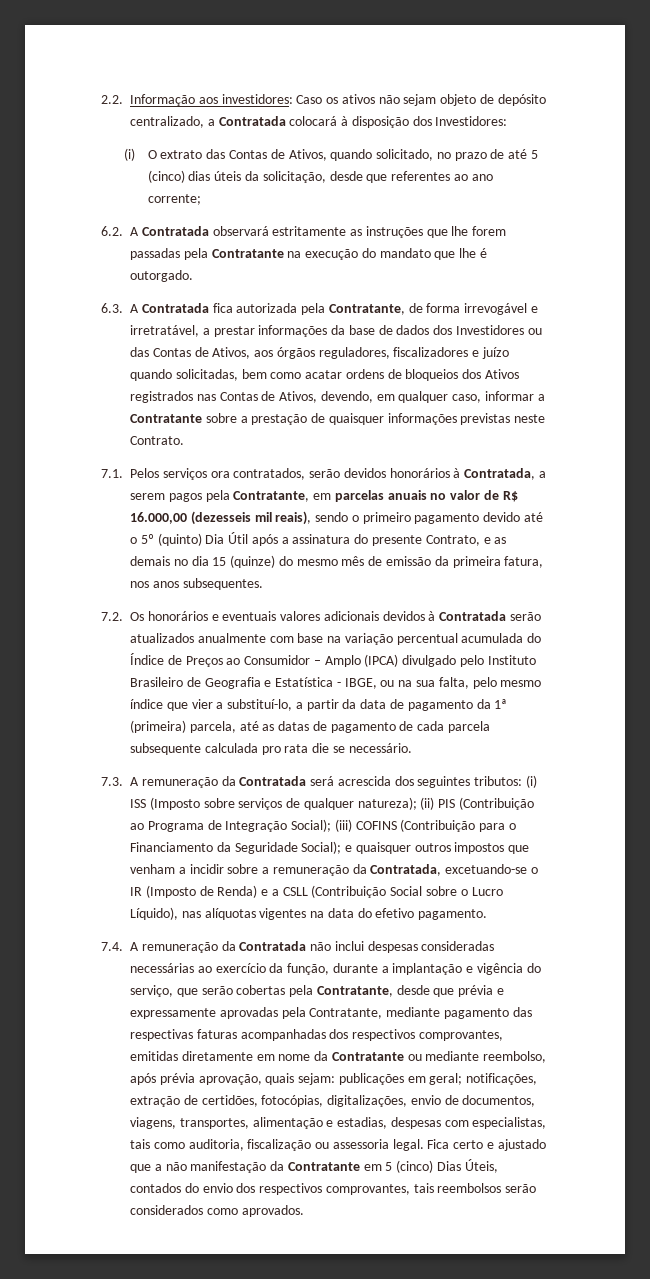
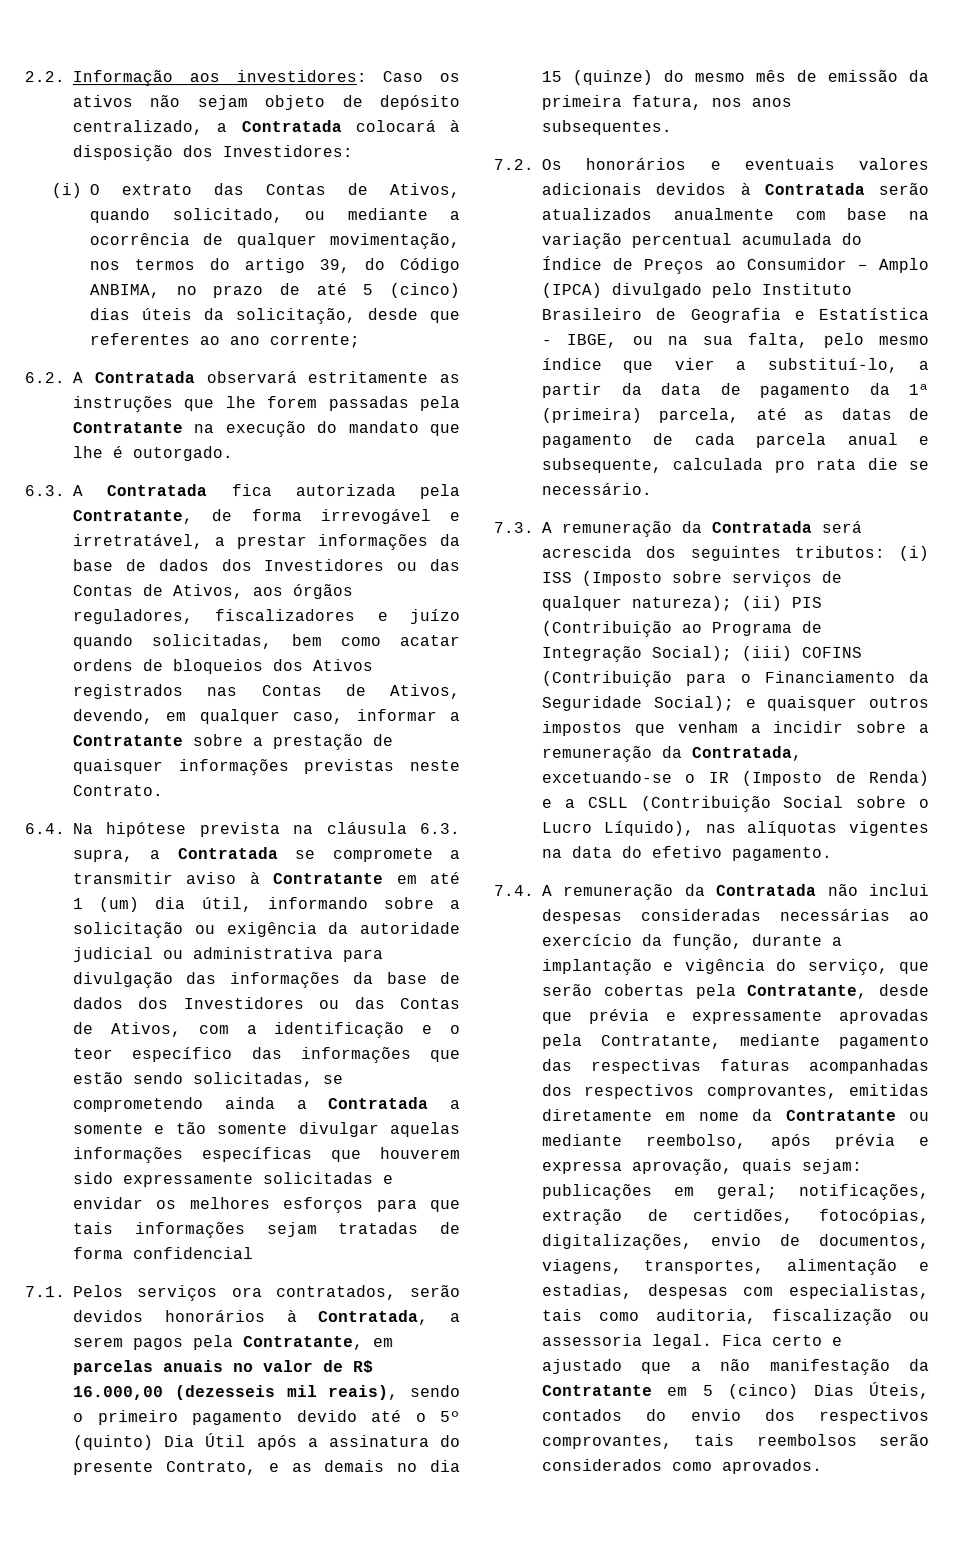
- (i) O extrato das Contas de Ativos, quando solicitado, no prazo de até 5 (cinco) dias úteis da solicitação, desde que referentes ao ano corrente;
+ (i) O extrato das Contas de Ativos, quando solicitado, ou mediante a ocorrência de qualquer movimentação, nos termos do artigo 39, do Código ANBIMA, no prazo de até 5 (cinco) dias úteis da solicitação, desde que referentes ao ano corrente;
+ 6.4. Na hipótese prevista na cláusula 6.3. supra, a Contratada se compromete a transmitir aviso à Contratante em até 1 (um) dia útil, informando sobre a solicitação ou exigência da autoridade judicial ou administrativa para divulgação das informações da base de dados dos Investidores ou das Contas de Ativos, com a identificação e o teor específico das informações que estão sendo solicitadas, se comprometendo ainda a Contratada a somente e tão somente divulgar aquelas informações específicas que houverem sido expressamente solicitadas e envidar os melhores esforços para que tais informações sejam tratadas de forma confidencial
- 7.2. Os honorários e eventuais valores adicionais devidos à Contratada serão atualizados anualmente com base na variação percentual acumulada do Índice de Preços ao Consumidor – Amplo (IPCA) divulgado pelo Instituto Brasileiro de Geografia e Estatística - IBGE, ou na sua falta, pelo mesmo índice que vier a substituí-lo, a partir da data de pagamento da 1ª (primeira) parcela, até as datas de pagamento de cada parcela subsequente calculada pro rata die se necessário.
+ 7.2. Os honorários e eventuais valores adicionais devidos à Contratada serão atualizados anualmente com base na variação percentual acumulada do Índice de Preços ao Consumidor – Amplo (IPCA) divulgado pelo Instituto Brasileiro de Geografia e Estatística - IBGE, ou na sua falta, pelo mesmo índice que vier a substituí-lo, a partir da data de pagamento da 1ª (primeira) parcela, até as datas de pagamento de cada parcela anual e subsequente, calculada pro rata die se necessário.
- 7.4. A remuneração da Contratada não inclui despesas consideradas necessárias ao exercício da função, durante a implantação e vigência do serviço, que serão cobertas pela Contratante, desde que prévia e expressamente aprovadas pela Contratante, mediante pagamento das respectivas faturas acompanhadas dos respectivos comprovantes, emitidas diretamente em nome da Contratante ou mediante reembolso, após prévia aprovação, quais sejam:
+ 7.4. A remuneração da Contratada não inclui despesas consideradas necessárias ao exercício da função, durante a implantação e vigência do serviço, que serão cobertas pela Contratante, desde que prévia e expressamente aprovadas pela Contratante, mediante pagamento das respectivas faturas acompanhadas dos respectivos comprovantes, emitidas diretamente em nome da Contratante ou mediante reembolso, após prévia e expressa aprovação, quais sejam:

